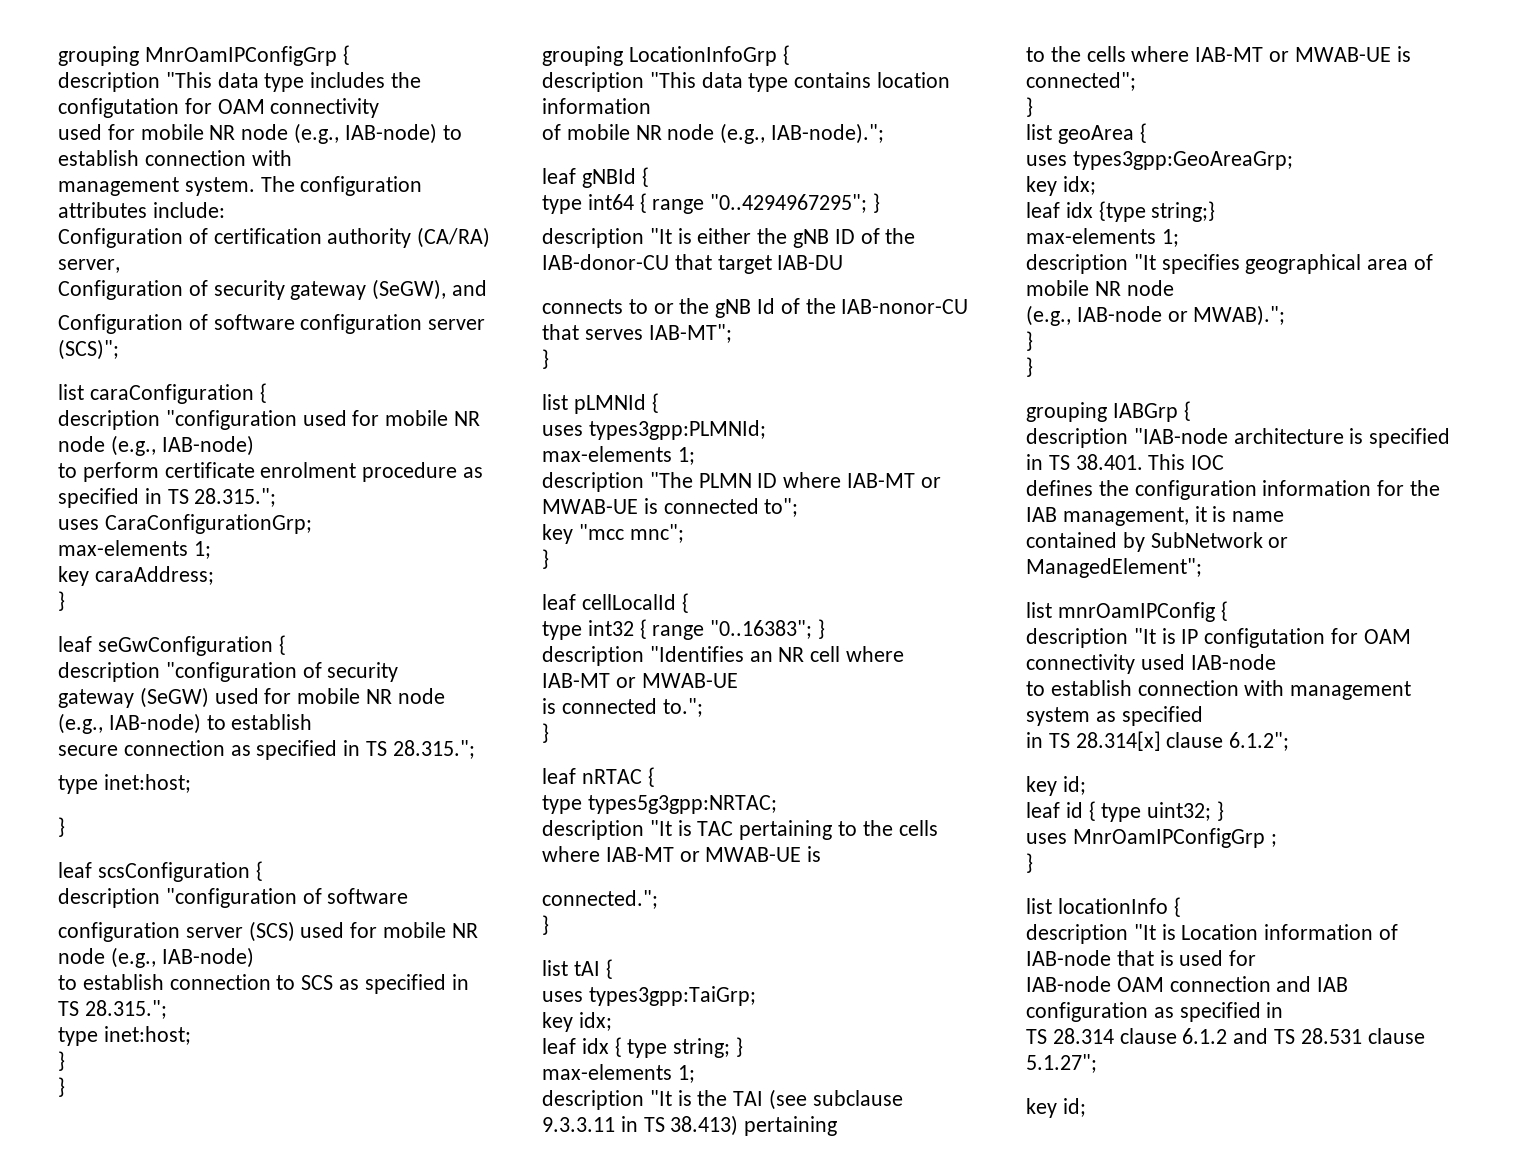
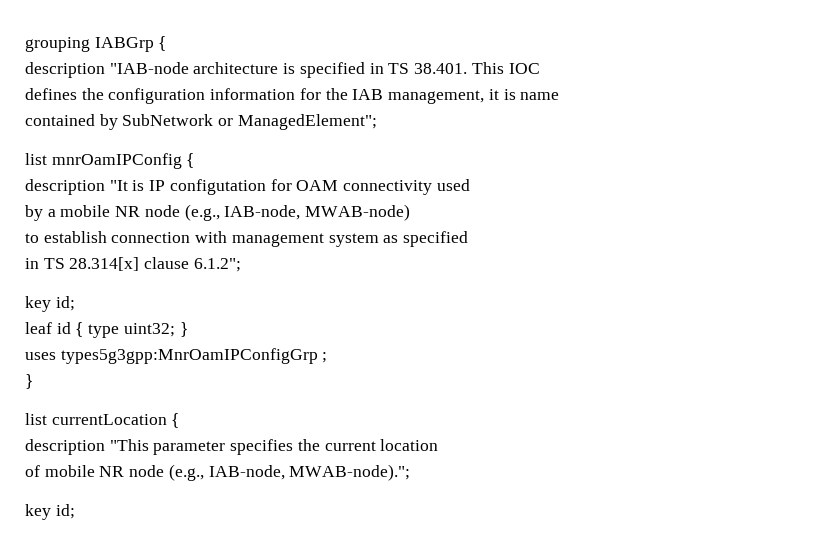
- grouping MnrOamIPConfigGrp {
- description "This data type includes the configutation for OAM connectivity
- used for mobile NR node (e.g., IAB-node) to establish connection with
- management system. The configuration attributes include:
- Configuration of certification authority (CA/RA) server,
- Configuration of security gateway (SeGW), and
- Configuration of software configuration server (SCS)";
- list caraConfiguration {
- description "configuration used for mobile NR node (e.g., IAB-node)
- to perform certificate enrolment procedure as specified in TS 28.315.";
- uses CaraConfigurationGrp;
- max-elements 1;
- key caraAddress;
- }
- leaf seGwConfiguration {
- description "configuration of security
- gateway (SeGW) used for mobile NR node (e.g., IAB-node) to establish
- secure connection as specified in TS 28.315.";
- type inet:host;
- }
- leaf scsConfiguration {
- description "configuration of software
- configuration server (SCS) used for mobile NR node (e.g., IAB-node)
- to establish connection to SCS as specified in TS 28.315.";
- type inet:host;
- }
- }
- grouping LocationInfoGrp {
- description "This data type contains location information
- of mobile NR node (e.g., IAB-node).";
- leaf gNBId {
- type int64 { range "0..4294967295"; }
- description "It is either the gNB ID of the IAB-donor-CU that target IAB-DU
- connects to or the gNB Id of the IAB-nonor-CU that serves IAB-MT";
- }
- list pLMNId {
- uses types3gpp:PLMNId;
- max-elements 1;
- description "The PLMN ID where IAB-MT or MWAB-UE is connected to";
- key "mcc mnc";
- }
- leaf cellLocalId {
- type int32 { range "0..16383"; }
- description "Identifies an NR cell where IAB-MT or MWAB-UE
- is connected to.";
- }
- leaf nRTAC {
- type types5g3gpp:NRTAC;
- description "It is TAC pertaining to the cells where IAB-MT or MWAB-UE is
- connected.";
- }
- list tAI {
- uses types3gpp:TaiGrp;
- key idx;
- leaf idx { type string; }
- max-elements 1;
- description "It is the TAI (see subclause 9.3.3.11 in TS 38.413) pertaining
- to the cells where IAB-MT or MWAB-UE is connected";
- }
- list geoArea {
- uses types3gpp:GeoAreaGrp;
- key idx;
- leaf idx {type string;}
- max-elements 1;
- description "It specifies geographical area of mobile NR node
- (e.g., IAB-node or MWAB).";
- }
- }
- description "It is IP configutation for OAM connectivity used IAB-node
+ description "It is IP configutation for OAM connectivity used
+ by a mobile NR node (e.g., IAB-node, MWAB-node)
- uses MnrOamIPConfigGrp ;
+ uses types5g3gpp:MnrOamIPConfigGrp ;
- list locationInfo {
- description "It is Location information of IAB-node that is used for
- IAB-node OAM connection and IAB configuration as specified in
- TS 28.314 clause 6.1.2 and TS 28.531 clause 5.1.27";
+ list currentLocation {
+ description "This parameter specifies the current location
+ of mobile NR node (e.g., IAB-node, MWAB-node).";

